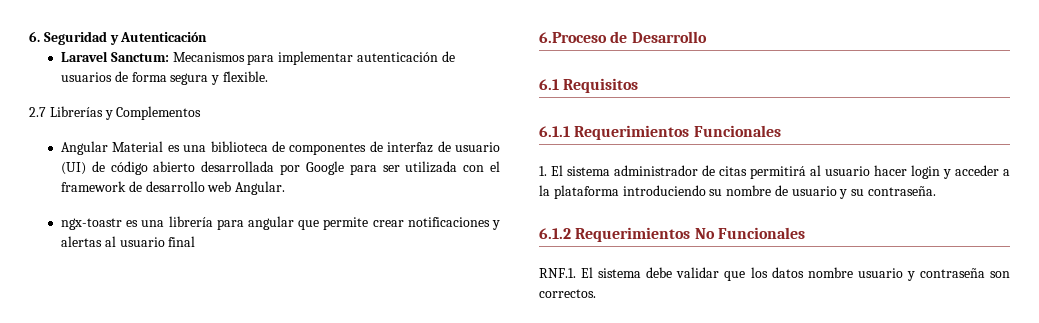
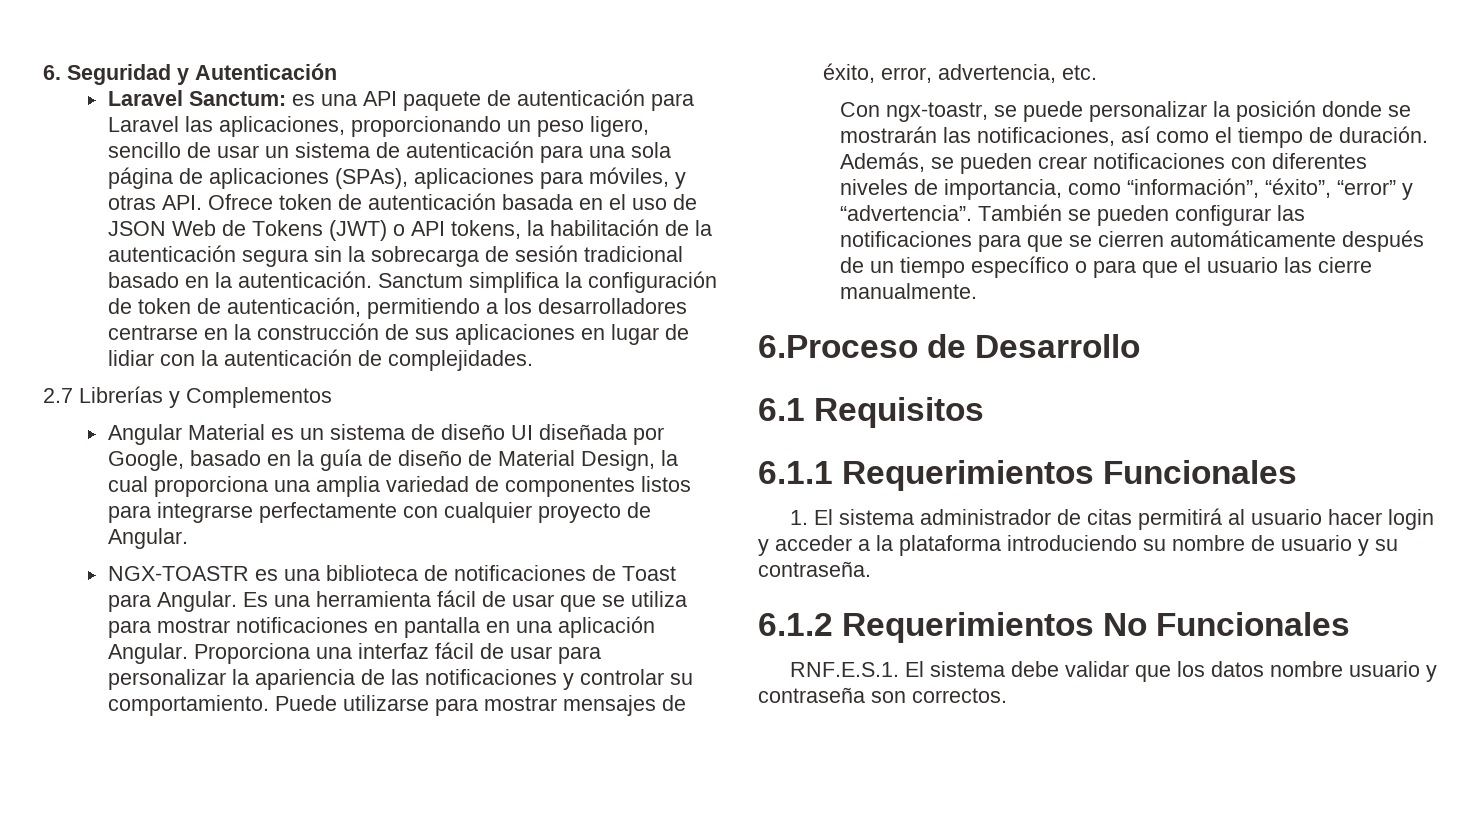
- Laravel Sanctum: Mecanismos para implementar autenticación de usuarios de forma segura y flexible.
+ Laravel Sanctum: es una API paquete de autenticación para Laravel las aplicaciones, proporcionando un peso ligero, sencillo de usar un sistema de autenticación para una sola página de aplicaciones (SPAs), aplicaciones para móviles, y otras API. Ofrece token de autenticación basada en el uso de JSON Web de Tokens (JWT) o API tokens, la habilitación de la autenticación segura sin la sobrecarga de sesión tradicional basado en la autenticación. Sanctum simplifica la configuración de token de autenticación, permitiendo a los desarrolladores centrarse en la construcción de sus aplicaciones en lugar de lidiar con la autenticación de complejidades.
- Angular Material es una biblioteca de componentes de interfaz de usuario (UI) de código abierto desarrollada por Google para ser utilizada con el framework de desarrollo web Angular.
- ngx-toastr es una librería para angular que permite crear notificaciones y alertas al usuario final
+ Angular Material es un sistema de diseño UI diseñada por Google, basado en la guía de diseño de Material Design, la cual proporciona una amplia variedad de componentes listos para integrarse perfectamente con cualquier proyecto de Angular.
+ NGX-TOASTR es una biblioteca de notificaciones de Toast para Angular. Es una herramienta fácil de usar que se utiliza para mostrar notificaciones en pantalla en una aplicación Angular. Proporciona una interfaz fácil de usar para personalizar la apariencia de las notificaciones y controlar su comportamiento. Puede utilizarse para mostrar mensajes de éxito, error, advertencia, etc.
+ Con ngx-toastr, se puede personalizar la posición donde se mostrarán las notificaciones, así como el tiempo de duración. Además, se pueden crear notificaciones con diferentes niveles de importancia, como “información”, “éxito”, “error” y “advertencia”. También se pueden configurar las notificaciones para que se cierren automáticamente después de un tiempo específico o para que el usuario las cierre manualmente.
- RNF.1. El sistema debe validar que los datos nombre usuario y contraseña son correctos.
+ RNF.E.S.1. El sistema debe validar que los datos nombre usuario y contraseña son correctos.

